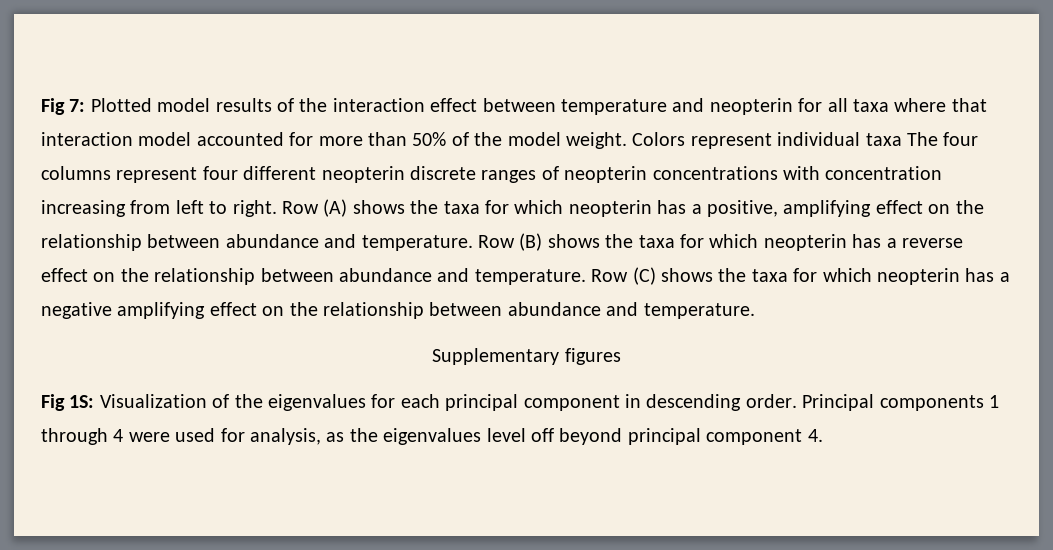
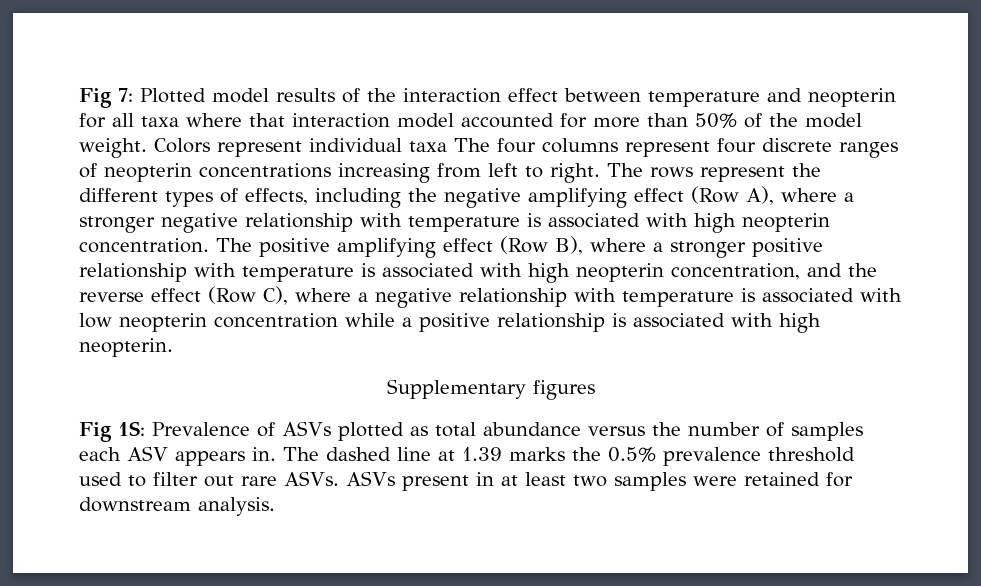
- Colors represent individual taxa The four columns represent four different neopterin discrete ranges of neopterin concentrations with concentration increasing from left to right.
+ Colors represent individual taxa The four columns represent four discrete ranges of neopterin concentrations increasing from left to right.
- Row (A) shows the taxa for which neopterin has a positive, amplifying effect on the relationship between abundance and temperature. Row (B) shows the taxa for which neopterin has a reverse effect on the relationship between abundance and temperature. Row (C) shows the taxa for which neopterin has a negative amplifying effect on the relationship between abundance and temperature.
+ The rows represent the different types of effects, including the negative amplifying effect (Row A), where a stronger negative relationship with temperature is associated with high neopterin concentration. The positive amplifying effect (Row B), where a stronger positive relationship with temperature is associated with high neopterin concentration, and the reverse effect (Row C), where a negative relationship with temperature is associated with low neopterin concentration while a positive relationship is associated with high neopterin.
  Supplementary figures
- Fig 1S: Visualization of the eigenvalues for each principal component in descending order. Principal components 1 through 4 were used for analysis, as the eigenvalues level off beyond principal component 4.
+ Fig 1S: Prevalence of ASVs plotted as total abundance versus the number of samples each ASV appears in. The dashed line at 1.39 marks the 0.5% prevalence threshold used to filter out rare ASVs. ASVs present in at least two samples were retained for downstream analysis.

